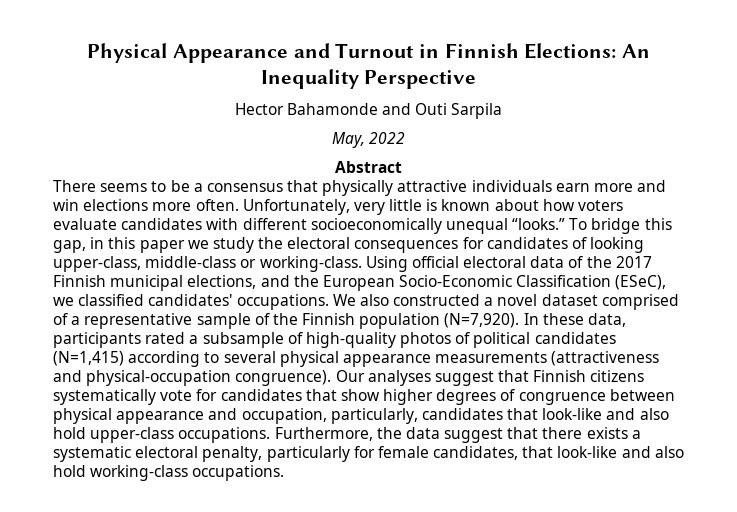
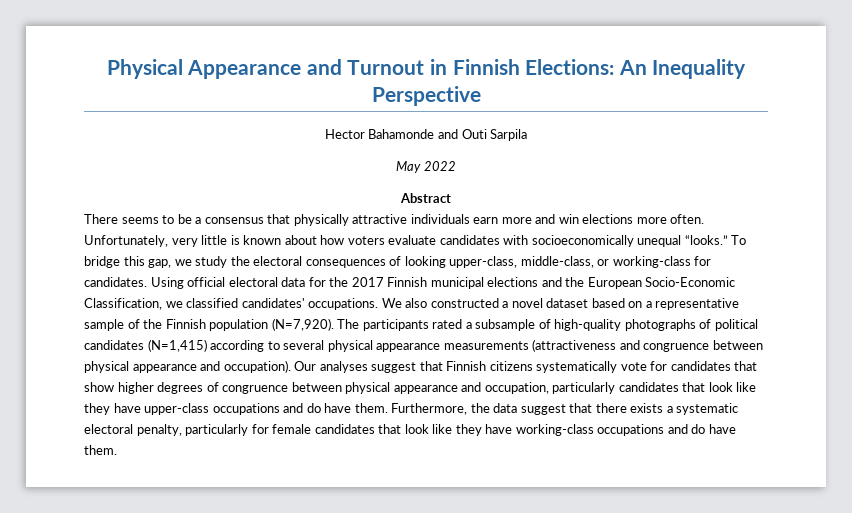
- May, 2022
+ May 2022
- Unfortunately, very little is known about how voters evaluate candidates with different socioeconomically unequal “looks.”
+ Unfortunately, very little is known about how voters evaluate candidates with socioeconomically unequal “looks.”
- To bridge this gap, in this paper we study the electoral consequences for candidates of looking upper-class, middle-class or working-class.
+ To bridge this gap, we study the electoral consequences of looking upper-class, middle-class, or working-class for candidates.
- Using official electoral data of the 2017 Finnish municipal elections, and the European Socio-Economic Classification (ESeC), we classified candidates' occupations.
+ Using official electoral data for the 2017 Finnish municipal elections and the European Socio-Economic Classification, we classified candidates' occupations.
- We also constructed a novel dataset comprised of a representative sample of the Finnish population (N=7,920).
+ We also constructed a novel dataset based on a representative sample of the Finnish population (N=7,920).
- In these data, participants rated a subsample of high-quality photos of political candidates (N=1,415) according to several physical appearance measurements (attractiveness and physical-occupation congruence).
+ The participants rated a subsample of high-quality photographs of political candidates (N=1,415) according to several physical appearance measurements (attractiveness and congruence between physical appearance and occupation).
- Our analyses suggest that Finnish citizens systematically vote for candidates that show higher degrees of congruence between physical appearance and occupation, particularly, candidates that look-like and also hold upper-class occupations.
+ Our analyses suggest that Finnish citizens systematically vote for candidates that show higher degrees of congruence between physical appearance and occupation, particularly candidates that look like they have upper-class occupations and do have them.
- Furthermore, the data suggest that there exists a systematic electoral penalty, particularly for female candidates, that look-like and also hold working-class occupations.
+ Furthermore, the data suggest that there exists a systematic electoral penalty, particularly for female candidates that look like they have working-class occupations and do have them.

